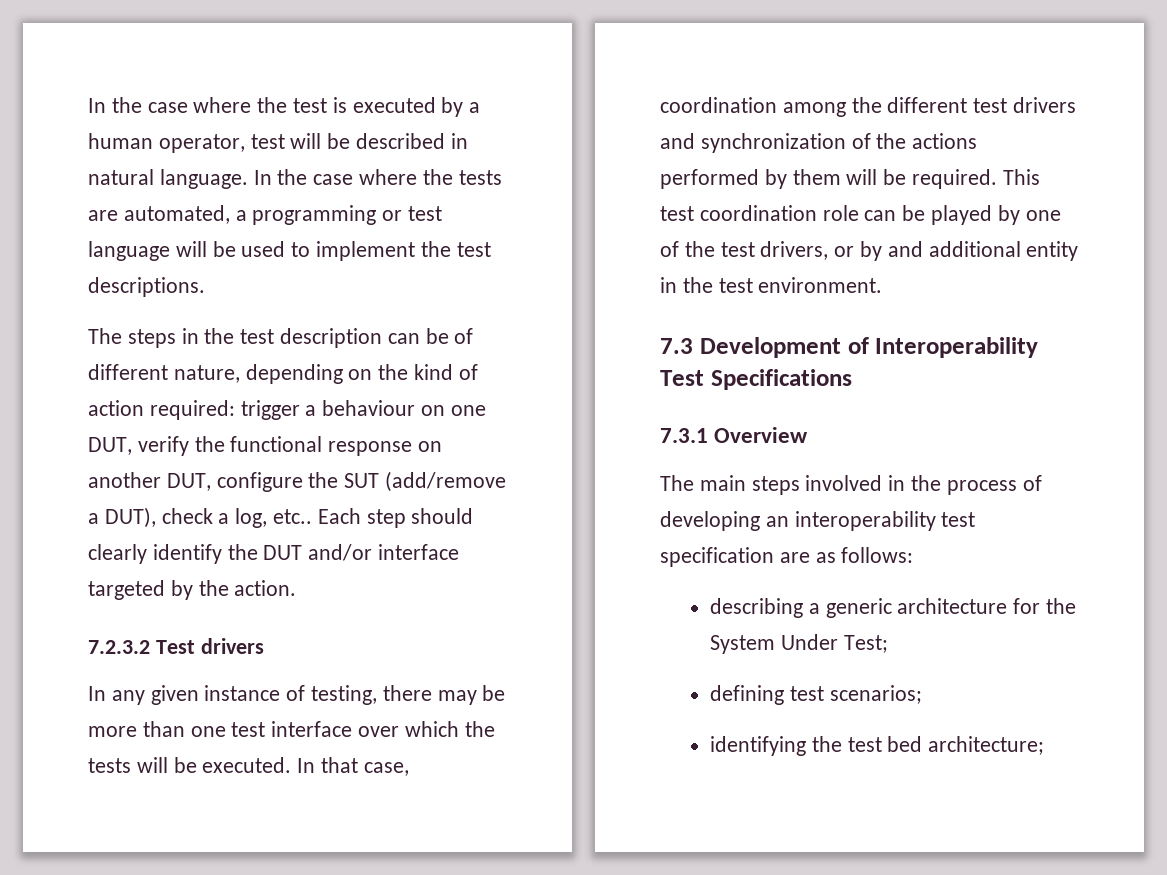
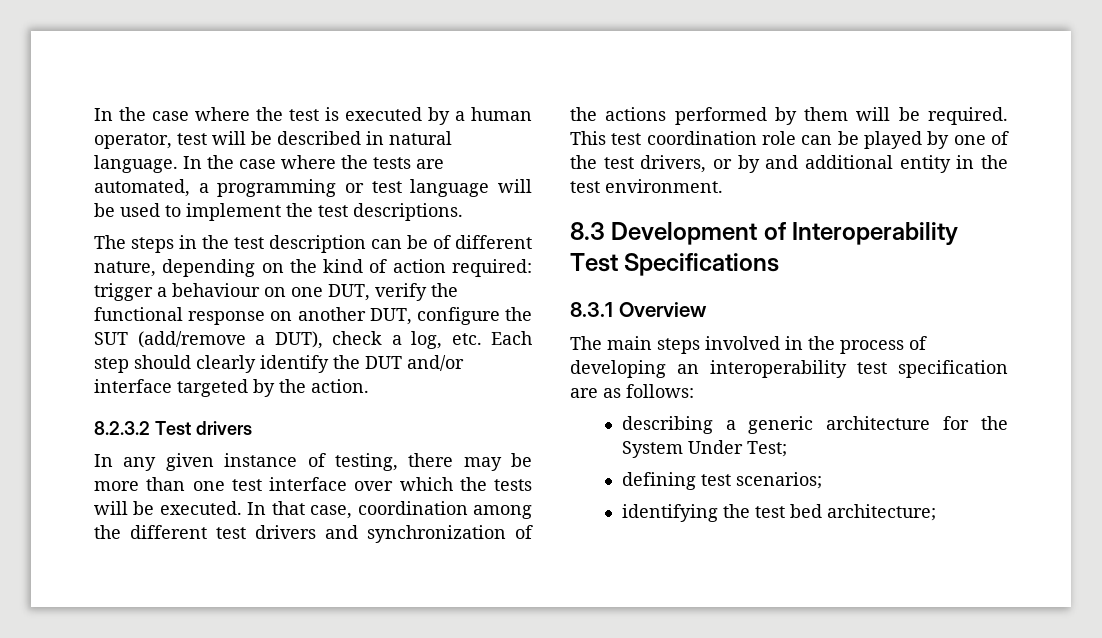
- The steps in the test description can be of different nature, depending on the kind of action required: trigger a behaviour on one DUT, verify the functional response on another DUT, configure the SUT (add/remove a DUT), check a log, etc.. Each step should clearly identify the DUT and/or interface targeted by the action.
+ The steps in the test description can be of different nature, depending on the kind of action required: trigger a behaviour on one DUT, verify the functional response on another DUT, configure the SUT (add/remove a DUT), check a log, etc. Each step should clearly identify the DUT and/or interface targeted by the action.
- 7.2.3.2 Test drivers
+ 8.2.3.2 Test drivers
- 7.3 Development of Interoperability Test Specifications
+ 8.3 Development of Interoperability Test Specifications
- 7.3.1 Overview
+ 8.3.1 Overview

